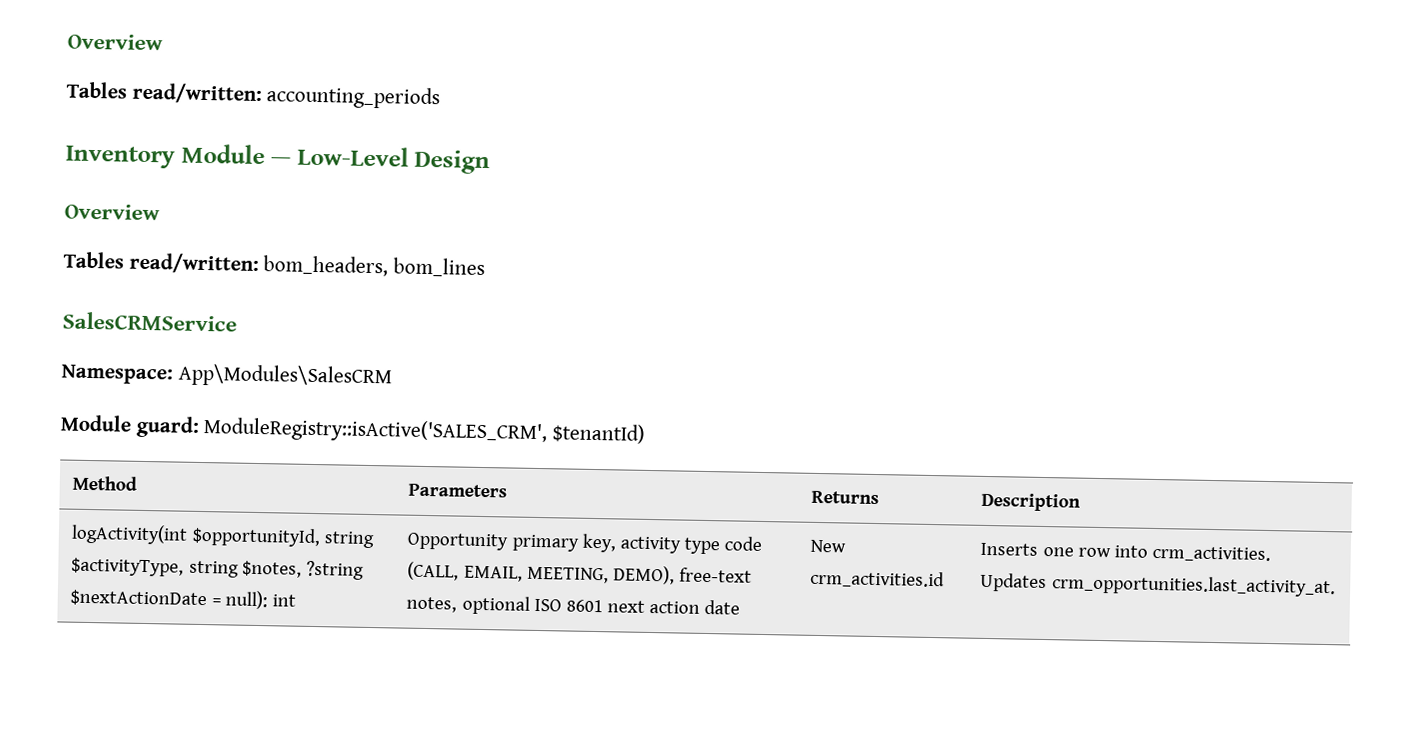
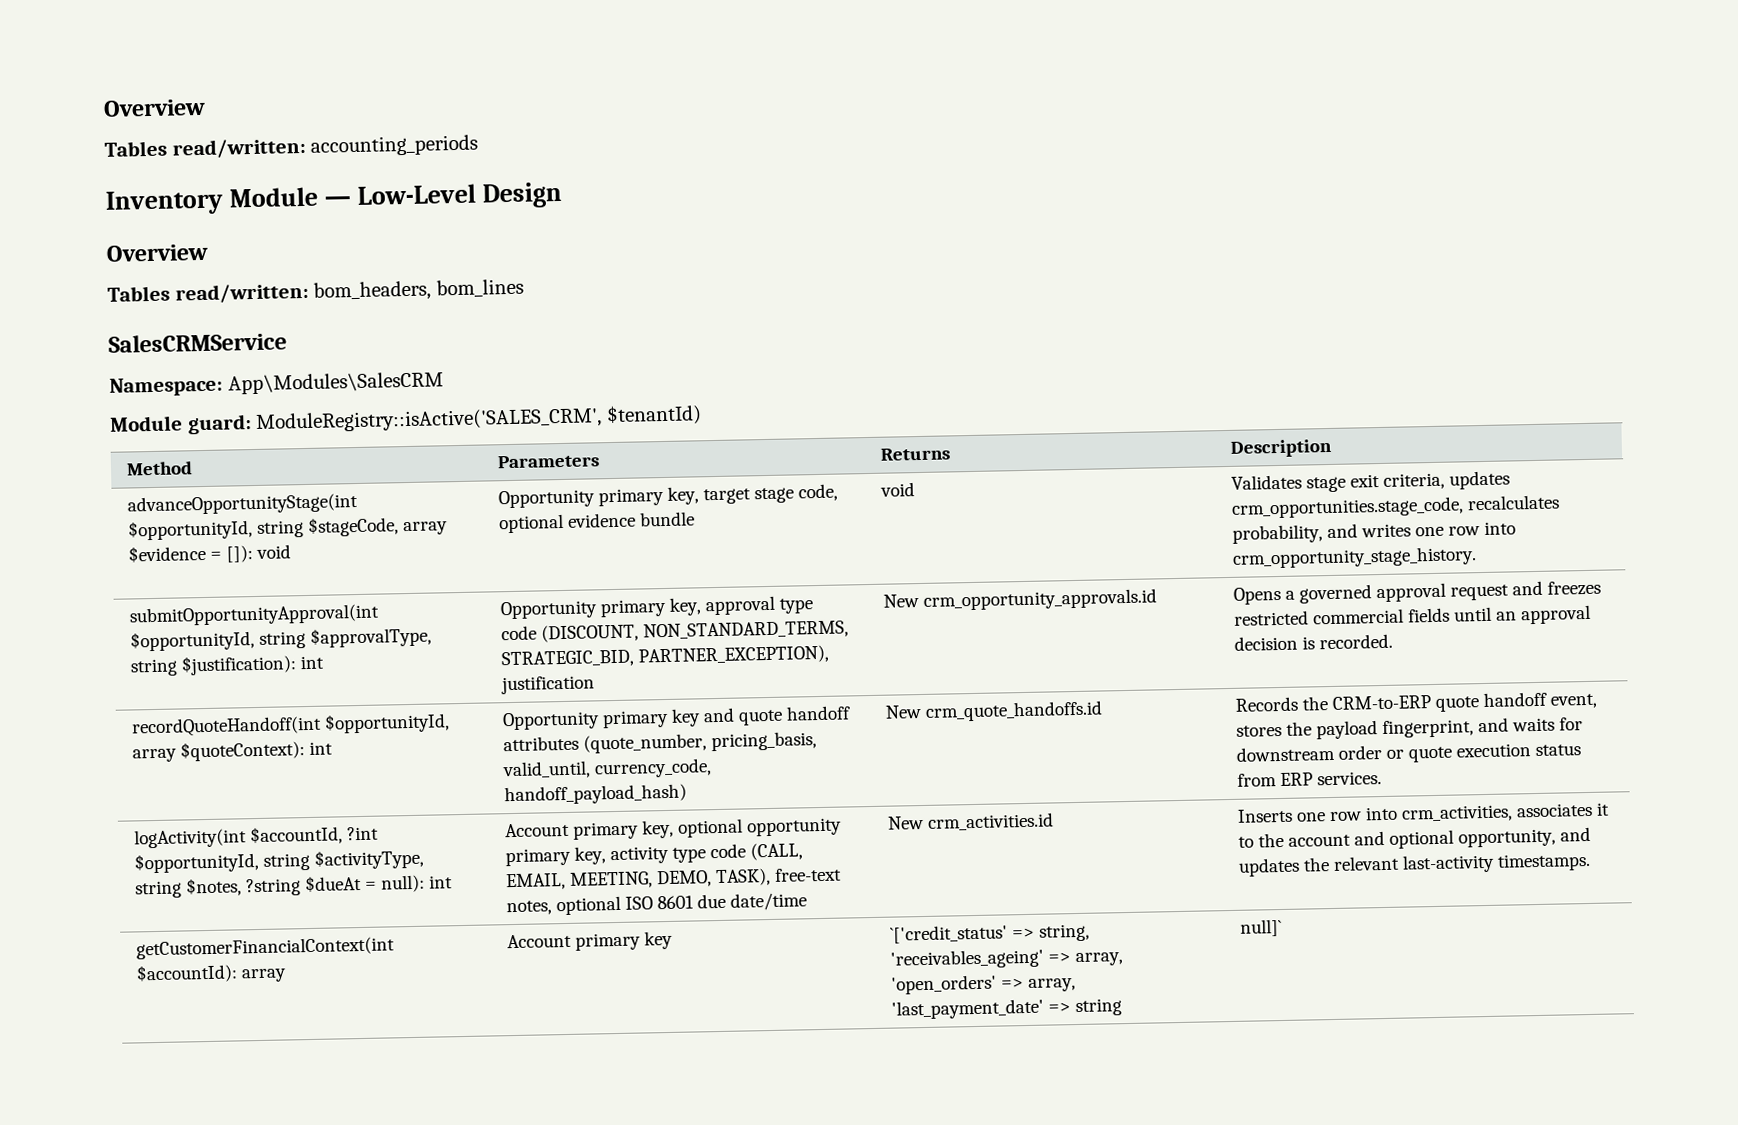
+ advanceOpportunityStage(int $opportunityId, string $stageCode, array $evidence = []): void | Opportunity primary key, target stage code, optional evidence bundle | void | Validates stage exit criteria, updates crm_opportunities.stage_code, recalculates probability, and writes one row into crm_opportunity_stage_history.
+ submitOpportunityApproval(int $opportunityId, string $approvalType, string $justification): int | Opportunity primary key, approval type code (DISCOUNT, NON_STANDARD_TERMS, STRATEGIC_BID, PARTNER_EXCEPTION), justification | New crm_opportunity_approvals.id | Opens a governed approval request and freezes restricted commercial fields until an approval decision is recorded.
+ recordQuoteHandoff(int $opportunityId, array $quoteContext): int | Opportunity primary key and quote handoff attributes (quote_number, pricing_basis, valid_until, currency_code, handoff_payload_hash) | New crm_quote_handoffs.id | Records the CRM-to-ERP quote handoff event, stores the payload fingerprint, and waits for downstream order or quote execution status from ERP services.
- logActivity(int $opportunityId, string $activityType, string $notes, ?string $nextActionDate = null): int
+ logActivity(int $accountId, ?int $opportunityId, string $activityType, string $notes, ?string $dueAt = null): int
- Opportunity primary key, activity type code (CALL, EMAIL, MEETING, DEMO), free-text notes, optional ISO 8601 next action date
+ Account primary key, optional opportunity primary key, activity type code (CALL, EMAIL, MEETING, DEMO, TASK), free-text notes, optional ISO 8601 due date/time
- Inserts one row into crm_activities. Updates crm_opportunities.last_activity_at.
+ Inserts one row into crm_activities, associates it to the account and optional opportunity, and updates the relevant last-activity timestamps.
+ getCustomerFinancialContext(int $accountId): array | Account primary key | `['credit_status' => string, 'receivables_ageing' => array, 'open_orders' => array, 'last_payment_date' => string | null]`

